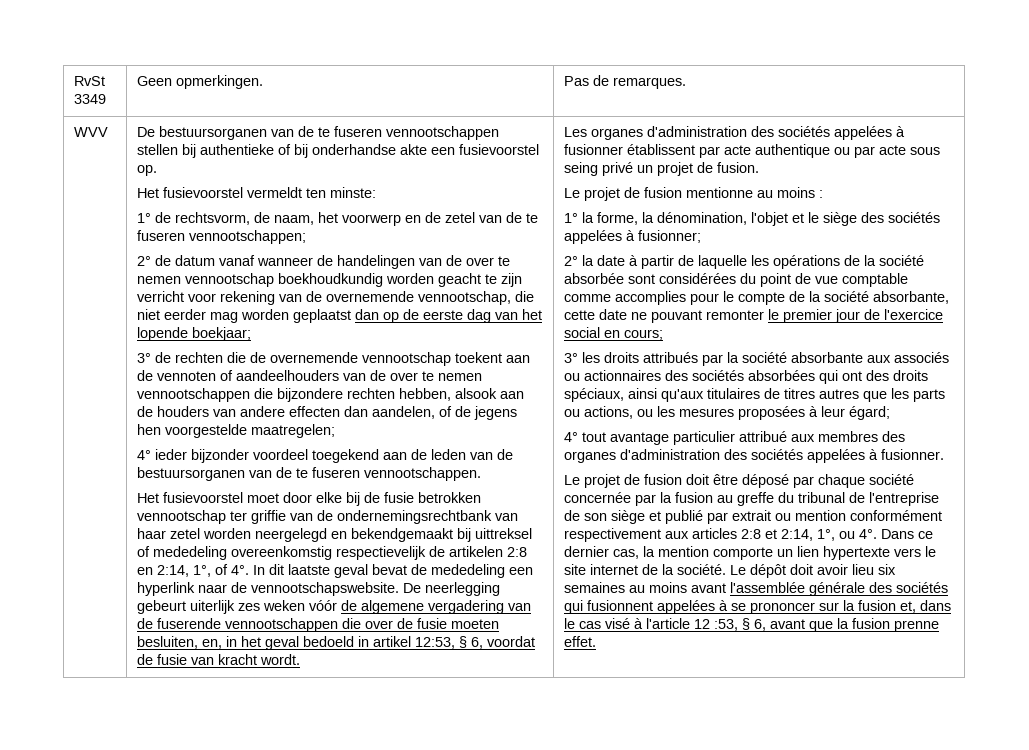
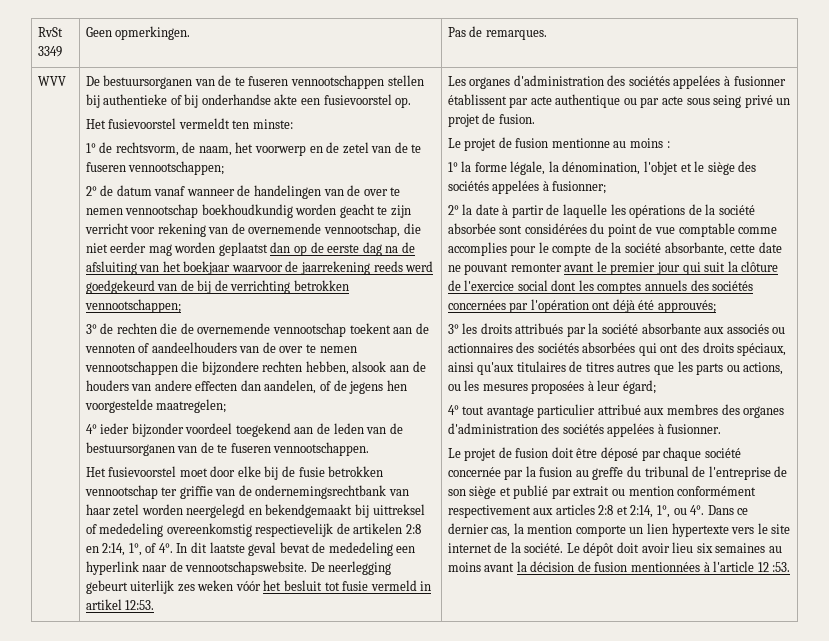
- 2° de datum vanaf wanneer de handelingen van de over te nemen vennootschap boekhoudkundig worden geacht te zijn verricht voor rekening van de overnemende vennootschap, die niet eerder mag worden geplaatst dan op de eerste dag van het lopende boekjaar;
+ 2° de datum vanaf wanneer de handelingen van de over te nemen vennootschap boekhoudkundig worden geacht te zijn verricht voor rekening van de overnemende vennootschap, die niet eerder mag worden geplaatst dan op de eerste dag na de afsluiting van het boekjaar waarvoor de jaarrekening reeds werd goedgekeurd van de bij de verrichting betrokken vennootschappen;
- De neerlegging gebeurt uiterlijk zes weken vóór de algemene vergadering van de fuserende vennootschappen die over de fusie moeten besluiten, en, in het geval bedoeld in artikel 12:53, § 6, voordat de fusie van kracht wordt.
+ De neerlegging gebeurt uiterlijk zes weken vóór het besluit tot fusie vermeld in artikel 12:53.
- 1° la forme, la dénomination, l'objet et le siège des sociétés appelées à fusionner;
+ 1° la forme légale, la dénomination, l'objet et le siège des sociétés appelées à fusionner;
- 2° la date à partir de laquelle les opérations de la société absorbée sont considérées du point de vue comptable comme accomplies pour le compte de la société absorbante, cette date ne pouvant remonter le premier jour de l'exercice social en cours;
+ 2° la date à partir de laquelle les opérations de la société absorbée sont considérées du point de vue comptable comme accomplies pour le compte de la société absorbante, cette date ne pouvant remonter avant le premier jour qui suit la clôture de l'exercice social dont les comptes annuels des sociétés concernées par l'opération ont déjà été approuvés;
- Le dépôt doit avoir lieu six semaines au moins avant l'assemblée générale des sociétés qui fusionnent appelées à se prononcer sur la fusion et, dans le cas visé à l'article 12 :53, § 6, avant que la fusion prenne effet.
+ Le dépôt doit avoir lieu six semaines au moins avant la décision de fusion mentionnées à l'article 12 :53.

